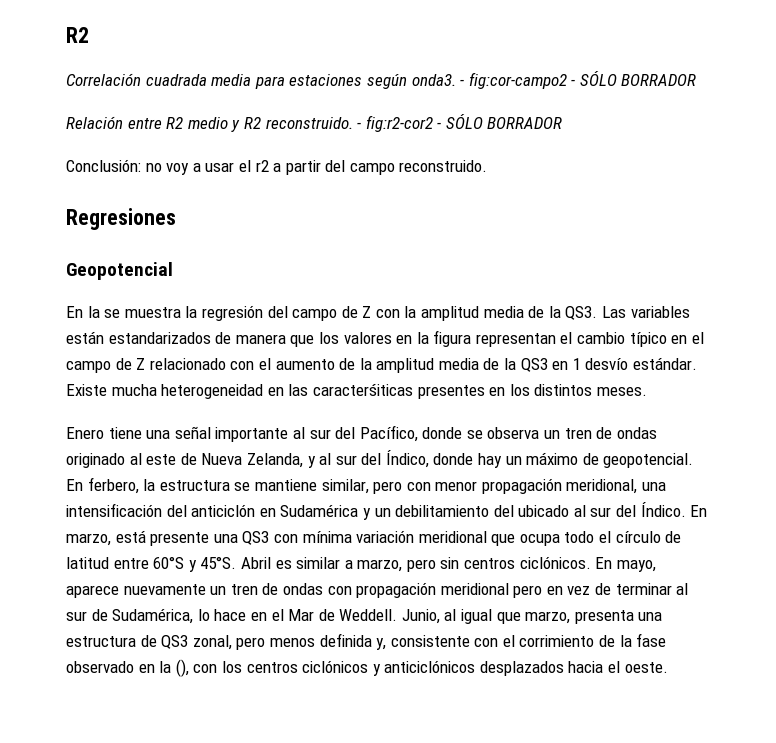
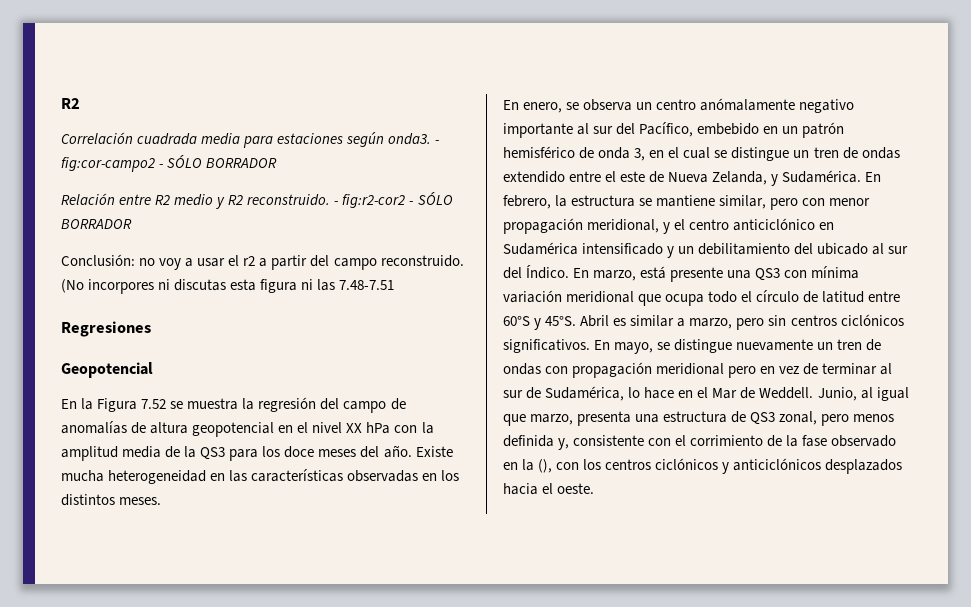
+ (No incorpores ni discutas esta figura ni las 7.48-7.51
- En la se muestra la regresión del campo de Z con la amplitud media de la QS3. Las variables están estandarizados de manera que los valores en la figura representan el cambio típico en el campo de Z relacionado con el aumento de la amplitud media de la QS3 en 1 desvío estándar.
+ En la Figura 7.52 se muestra la regresión del campo de anomalías de altura geopotencial en el nivel XX hPa con la amplitud media de la QS3 para los doce meses del año.
- Existe mucha heterogeneidad en las caracterśiticas presentes en los distintos meses.
+ Existe mucha heterogeneidad en las características observadas en los distintos meses.
- Enero tiene una señal importante al sur del Pacífico, donde se observa un tren de ondas originado al este de Nueva Zelanda, y al sur del Índico, donde hay un máximo de geopotencial. En ferbero, la estructura se mantiene similar, pero con menor propagación meridional, una intensificación del anticiclón en Sudamérica y un debilitamiento del ubicado al sur del Índico.
+ En enero, se observa un centro anómalamente negativo importante al sur del Pacífico, embebido en un patrón hemisférico de onda 3, en el cual se distingue un tren de ondas extendido entre el este de Nueva Zelanda, y Sudamérica. En febrero, la estructura se mantiene similar, pero con menor propagación meridional, y el centro anticiclónico en Sudamérica intensificado y un debilitamiento del ubicado al sur del Índico.
- Abril es similar a marzo, pero sin centros ciclónicos. En mayo, aparece nuevamente un tren de ondas con propagación meridional pero en vez de terminar al sur de Sudamérica, lo hace en el Mar de Weddell.
+ Abril es similar a marzo, pero sin centros ciclónicos significativos. En mayo, se distingue nuevamente un tren de ondas con propagación meridional pero en vez de terminar al sur de Sudamérica, lo hace en el Mar de Weddell.

